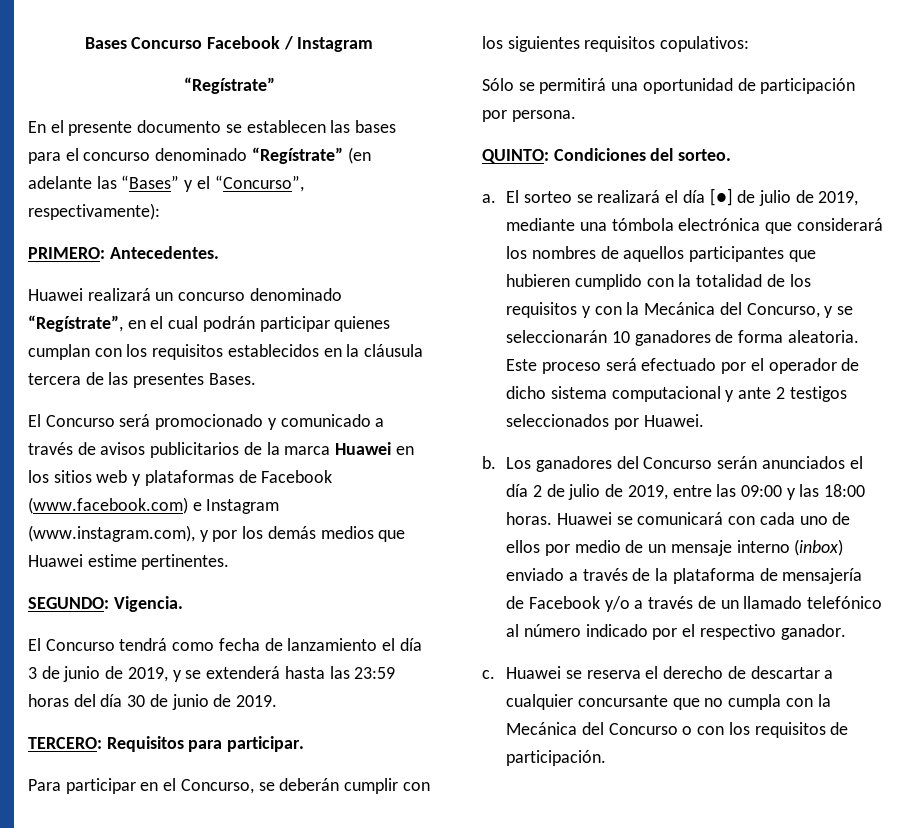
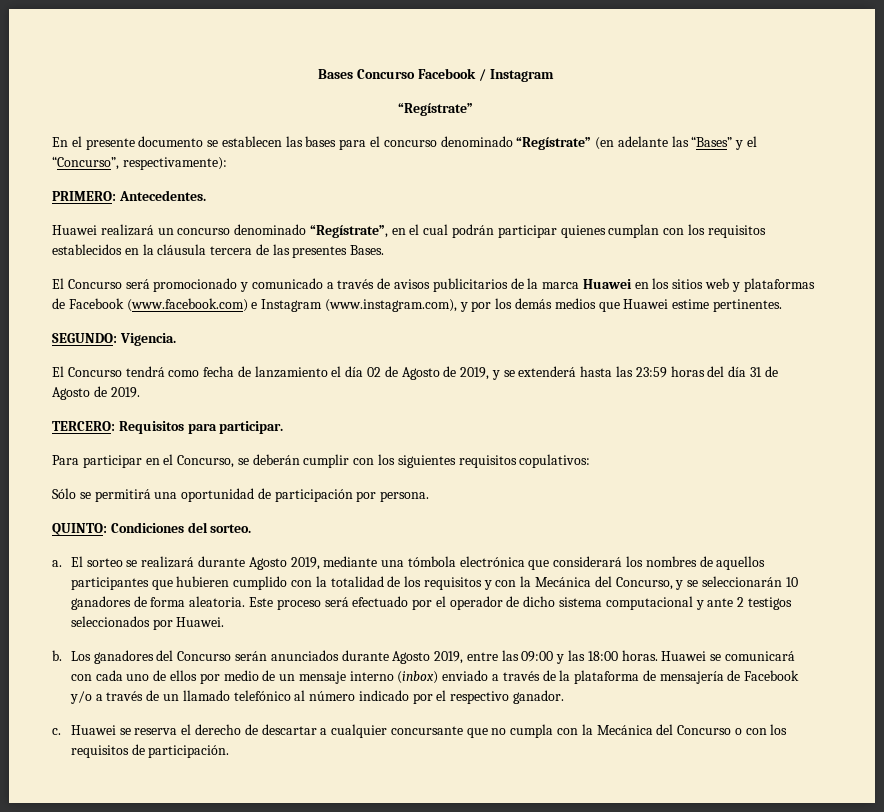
- El Concurso tendrá como fecha de lanzamiento el día 3 de junio de 2019, y se extenderá hasta las 23:59 horas del día 30 de junio de 2019.
+ El Concurso tendrá como fecha de lanzamiento el día 02 de Agosto de 2019, y se extenderá hasta las 23:59 horas del día 31 de Agosto de 2019.
- El sorteo se realizará el día [●] de julio de 2019, mediante una tómbola electrónica que considerará los nombres de aquellos participantes que hubieren cumplido con la totalidad de los requisitos y con la Mecánica del Concurso, y se seleccionarán 10 ganadores de forma aleatoria.
+ El sorteo se realizará durante Agosto 2019, mediante una tómbola electrónica que considerará los nombres de aquellos participantes que hubieren cumplido con la totalidad de los requisitos y con la Mecánica del Concurso, y se seleccionarán 10 ganadores de forma aleatoria.
- Los ganadores del Concurso serán anunciados el día 2 de julio de 2019, entre las 09:00 y las 18:00 horas.
+ Los ganadores del Concurso serán anunciados durante Agosto 2019, entre las 09:00 y las 18:00 horas.

